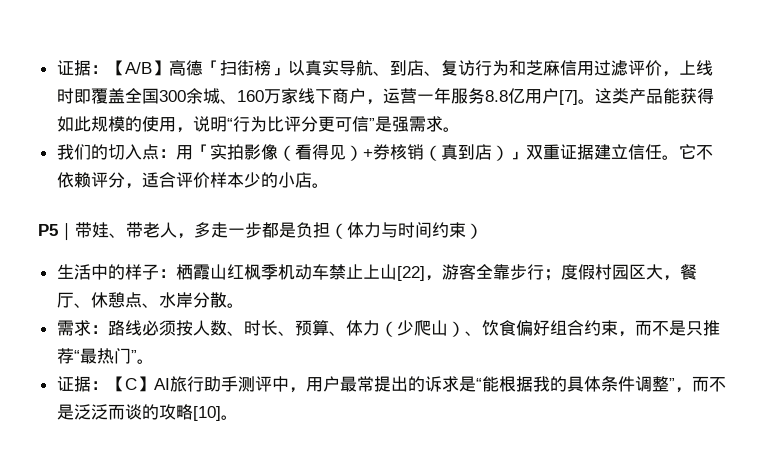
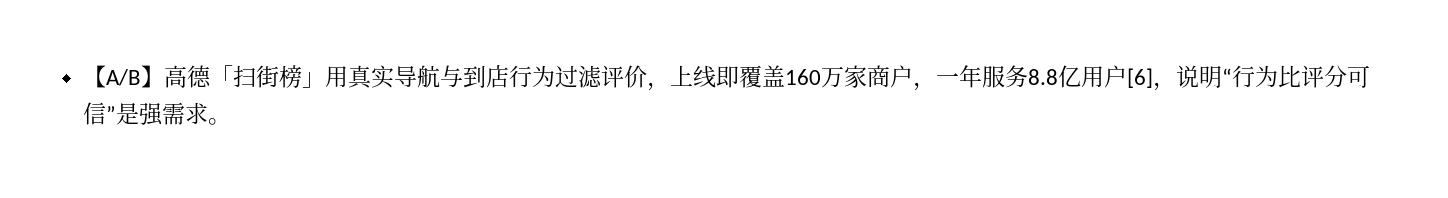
- 证据：【A/B】高德「扫街榜」以真实导航、到店、复访行为和芝麻信用过滤评价，上线时即覆盖全国300余城、160万家线下商户，运营一年服务8.8亿用户[7]。这类产品能获得如此规模的使用，说明“行为比评分更可信”是强需求。
+ 【A/B】高德「扫街榜」用真实导航与到店行为过滤评价，上线即覆盖160万家商户，一年服务8.8亿用户[6]，说明“行为比评分可信”是强需求。
- 我们的切入点：用「实拍影像（看得见）+券核销（真到店）」双重证据建立信任。它不依赖评分，适合评价样本少的小店。
- P5｜带娃、带老人，多走一步都是负担（体力与时间约束）
- 生活中的样子：栖霞山红枫季机动车禁止上山[22]，游客全靠步行；度假村园区大，餐厅、休憩点、水岸分散。
- 需求：路线必须按人数、时长、预算、体力（少爬山）、饮食偏好组合约束，而不是只推荐“最热门”。
- 证据：【C】AI旅行助手测评中，用户最常提出的诉求是“能根据我的具体条件调整”，而不是泛泛而谈的攻略[10]。

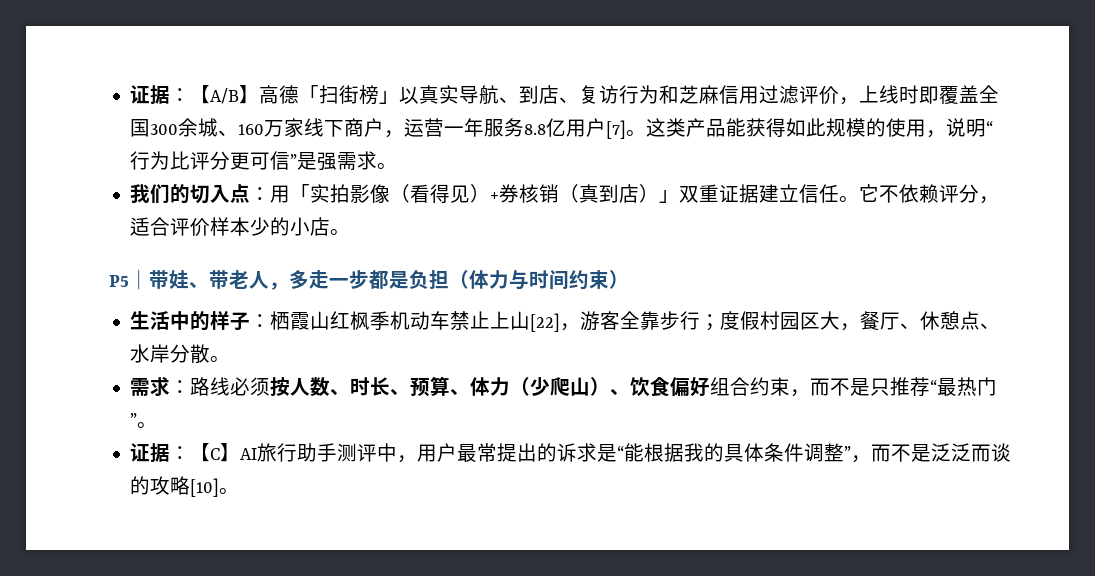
- 【A/B】高德「扫街榜」用真实导航与到店行为过滤评价，上线即覆盖160万家商户，一年服务8.8亿用户[6]，说明“行为比评分可信”是强需求。
+ 证据：【A/B】高德「扫街榜」以真实导航、到店、复访行为和芝麻信用过滤评价，上线时即覆盖全国300余城、160万家线下商户，运营一年服务8.8亿用户[7]。这类产品能获得如此规模的使用，说明“行为比评分更可信”是强需求。
+ 我们的切入点：用「实拍影像（看得见）+券核销（真到店）」双重证据建立信任。它不依赖评分，适合评价样本少的小店。
+ P5｜带娃、带老人，多走一步都是负担（体力与时间约束）
+ 生活中的样子：栖霞山红枫季机动车禁止上山[22]，游客全靠步行；度假村园区大，餐厅、休憩点、水岸分散。
+ 需求：路线必须按人数、时长、预算、体力（少爬山）、饮食偏好组合约束，而不是只推荐“最热门”。
+ 证据：【C】AI旅行助手测评中，用户最常提出的诉求是“能根据我的具体条件调整”，而不是泛泛而谈的攻略[10]。

